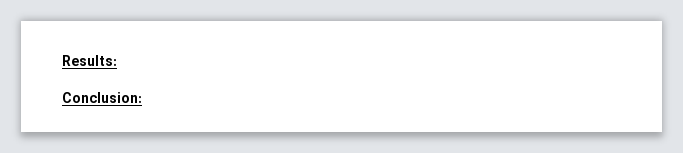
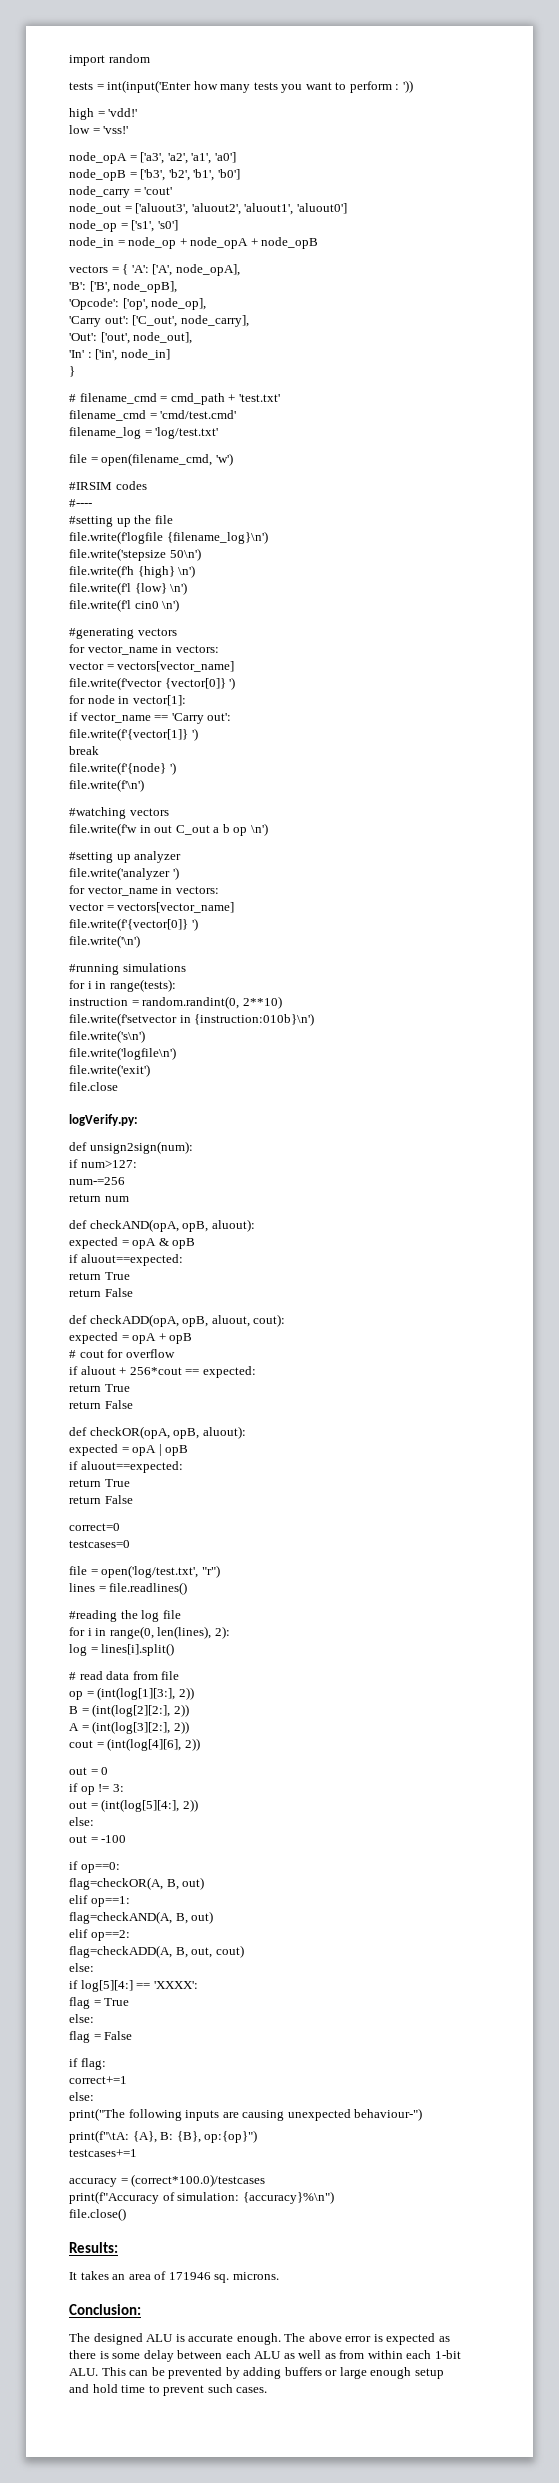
+ import random
+ tests = int(input('Enter how many tests you want to perform : '))
+ high = 'vdd!'
+ low = 'vss!'
+ node_opA = ['a3', 'a2', 'a1', 'a0']
+ node_opB = ['b3', 'b2', 'b1', 'b0']
+ node_carry = 'cout'
+ node_out = ['aluout3', 'aluout2', 'aluout1', 'aluout0']
+ node_op = ['s1', 's0']
+ node_in = node_op + node_opA + node_opB
+ vectors = { 'A': ['A', node_opA],
+ 'B': ['B', node_opB],
+ 'Opcode': ['op', node_op],
+ 'Carry out': ['C_out', node_carry],
+ 'Out': ['out', node_out],
+ 'In' : ['in', node_in]
+ }
+ # filename_cmd = cmd_path + 'test.txt'
+ filename_cmd = 'cmd/test.cmd'
+ filename_log = 'log/test.txt'
+ file = open(filename_cmd, 'w')
+ #IRSIM codes
+ #----
+ #setting up the file
+ file.write(f'logfile {filename_log}\n')
+ file.write('stepsize 50\n')
+ file.write(f'h {high} \n')
+ file.write(f'l {low} \n')
+ file.write(f'l cin0 \n')
+ #generating vectors
+ for vector_name in vectors:
+ vector = vectors[vector_name]
+ file.write(f'vector {vector[0]} ')
+ for node in vector[1]:
+ if vector_name == 'Carry out':
+ file.write(f'{vector[1]} ')
+ break
+ file.write(f'{node} ')
+ file.write(f'\n')
+ #watching vectors
+ file.write(f'w in out C_out a b op \n')
+ #setting up analyzer
+ file.write('analyzer ')
+ for vector_name in vectors:
+ vector = vectors[vector_name]
+ file.write(f'{vector[0]} ')
+ file.write('\n')
+ #running simulations
+ for i in range(tests):
+ instruction = random.randint(0, 2**10)
+ file.write(f'setvector in {instruction:010b}\n')
+ file.write('s\n')
+ file.write('logfile\n')
+ file.write('exit')
+ file.close
+ logVerify.py:
+ def unsign2sign(num):
+ if num>127:
+ num-=256
+ return num
+ def checkAND(opA, opB, aluout):
+ expected = opA & opB
+ if aluout==expected:
+ return True
+ return False
+ def checkADD(opA, opB, aluout, cout):
+ expected = opA + opB
+ # cout for overflow
+ if aluout + 256*cout == expected:
+ return True
+ return False
+ def checkOR(opA, opB, aluout):
+ expected = opA | opB
+ if aluout==expected:
+ return True
+ return False
+ correct=0
+ testcases=0
+ file = open('log/test.txt', "r")
+ lines = file.readlines()
+ #reading the log file
+ for i in range(0, len(lines), 2):
+ log = lines[i].split()
+ # read data from file
+ op = (int(log[1][3:], 2))
+ B = (int(log[2][2:], 2))
+ A = (int(log[3][2:], 2))
+ cout = (int(log[4][6], 2))
+ out = 0
+ if op != 3:
+ out = (int(log[5][4:], 2))
+ else:
+ out = -100
+ if op==0:
+ flag=checkOR(A, B, out)
+ elif op==1:
+ flag=checkAND(A, B, out)
+ elif op==2:
+ flag=checkADD(A, B, out, cout)
+ else:
+ if log[5][4:] == 'XXXX':
+ flag = True
+ else:
+ flag = False
+ if flag:
+ correct+=1
+ else:
+ print("The following inputs are causing unexpected behaviour-")
+ print(f"\tA: {A}, B: {B}, op:{op}")
+ testcases+=1
+ accuracy = (correct*100.0)/testcases
+ print(f"Accuracy of simulation: {accuracy}%\n")
+ file.close()
  Results:
+ It takes an area of 171946 sq. microns.
  Conclusion:
+ The designed ALU is accurate enough. The above error is expected as there is some delay between each ALU as well as from within each 1-bit ALU. This can be prevented by adding buffers or large enough setup and hold time to prevent such cases.

